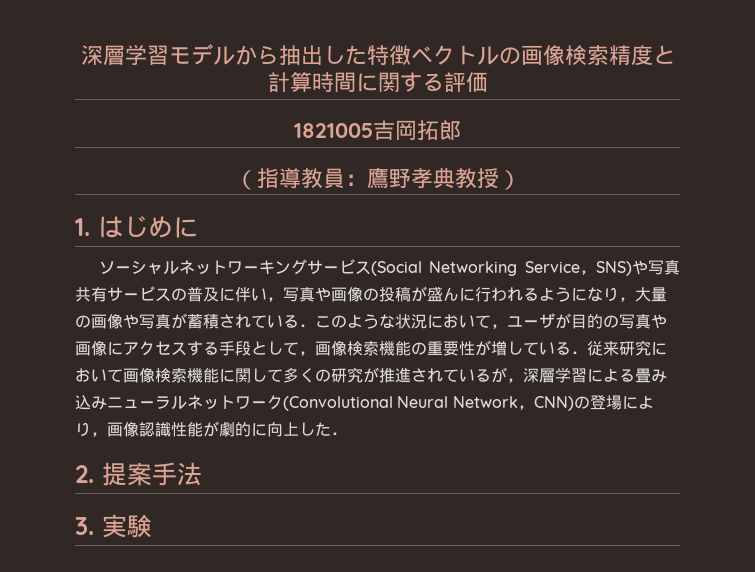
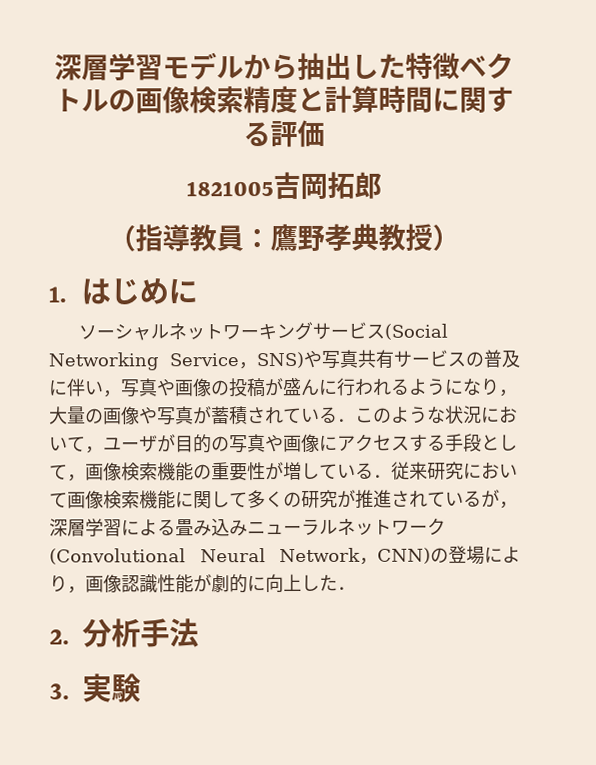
- 2.提案手法
+ 2.分析手法

